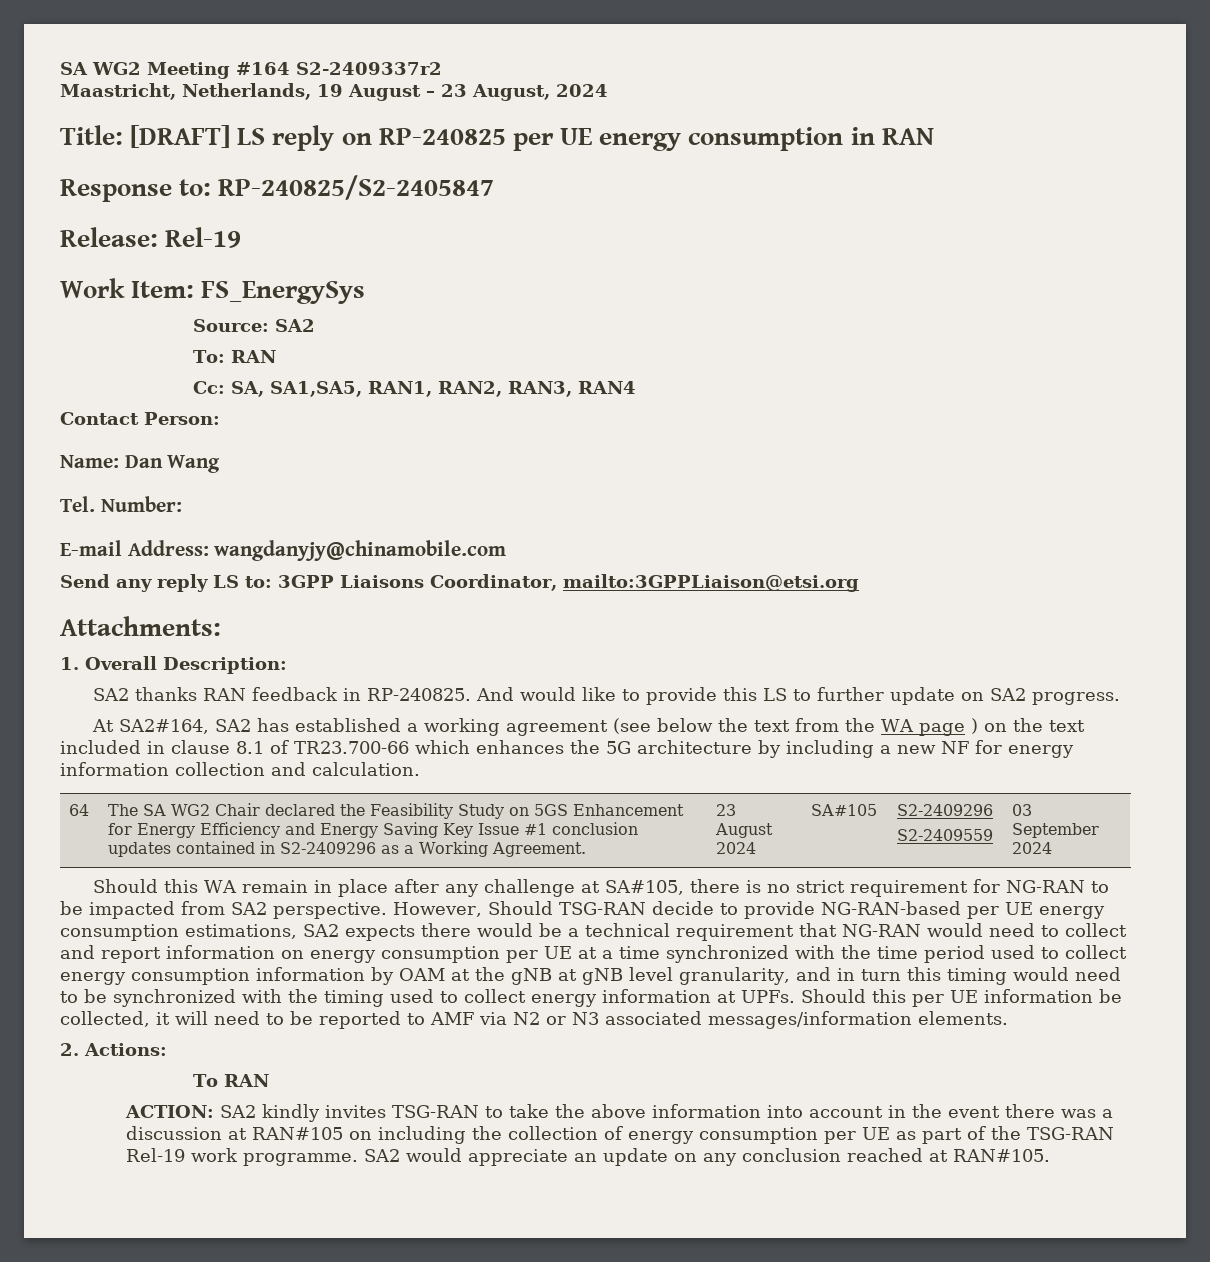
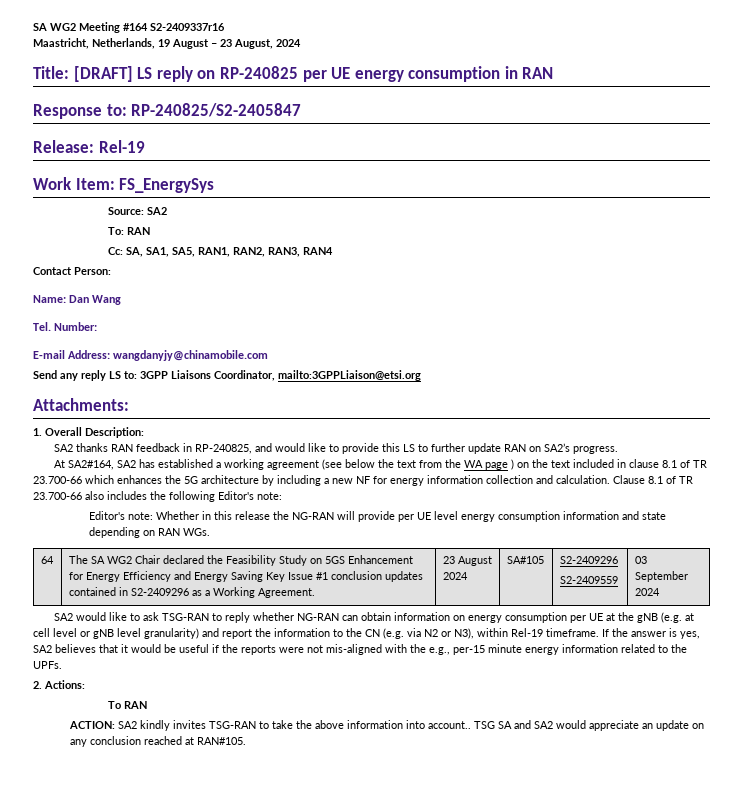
- SA WG2 Meeting #164 S2-2409337r2
+ SA WG2 Meeting #164 S2-2409337r16
- Cc: SA, SA1,SA5, RAN1, RAN2, RAN3, RAN4
+ Cc: SA, SA1, SA5, RAN1, RAN2, RAN3, RAN4
- SA2 thanks RAN feedback in RP-240825. And would like to provide this LS to further update on SA2 progress.
+ SA2 thanks RAN feedback in RP-240825, and would like to provide this LS to further update RAN on SA2’s progress.
- At SA2#164, SA2 has established a working agreement (see below the text from the WA page ) on the text included in clause 8.1 of TR23.700-66 which enhances the 5G architecture by including a new NF for energy information collection and calculation.
+ At SA2#164, SA2 has established a working agreement (see below the text from the WA page ) on the text included in clause 8.1 of TR 23.700-66 which enhances the 5G architecture by including a new NF for energy information collection and calculation. Clause 8.1 of TR 23.700-66 also includes the following Editor's note:
+ Editor's note: Whether in this release the NG-RAN will provide per UE level energy consumption information and state depending on RAN WGs.
- Should this WA remain in place after any challenge at SA#105, there is no strict requirement for NG-RAN to be impacted from SA2 perspective. However, Should TSG-RAN decide to provide NG-RAN-based per UE energy consumption estimations, SA2 expects there would be a technical requirement that NG-RAN would need to collect and report information on energy consumption per UE at a time synchronized with the time period used to collect energy consumption information by OAM at the gNB at gNB level granularity, and in turn this timing would need to be synchronized with the timing used to collect energy information at UPFs. Should this per UE information be collected, it will need to be reported to AMF via N2 or N3 associated messages/information elements.
+ SA2 would like to ask TSG-RAN to reply whether NG-RAN can obtain information on energy consumption per UE at the gNB (e.g. at cell level or gNB level granularity) and report the information to the CN (e.g. via N2 or N3), within Rel-19 timeframe. If the answer is yes, SA2 believes that it would be useful if the reports were not mis-aligned with the e.g., per-15 minute energy information related to the UPFs.
- ACTION: SA2 kindly invites TSG-RAN to take the above information into account in the event there was a discussion at RAN#105 on including the collection of energy consumption per UE as part of the TSG-RAN Rel-19 work programme. SA2 would appreciate an update on any conclusion reached at RAN#105.
+ ACTION: SA2 kindly invites TSG-RAN to take the above information into account.. TSG SA and SA2 would appreciate an update on any conclusion reached at RAN#105.

